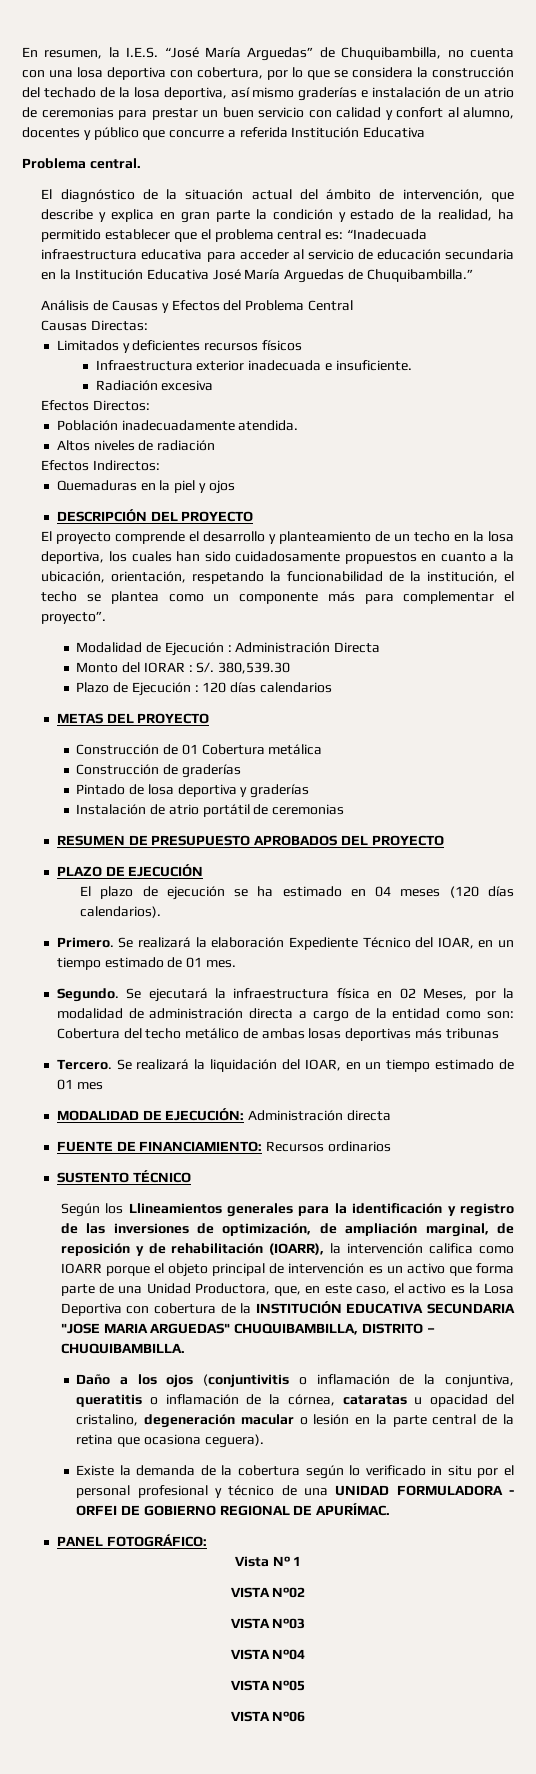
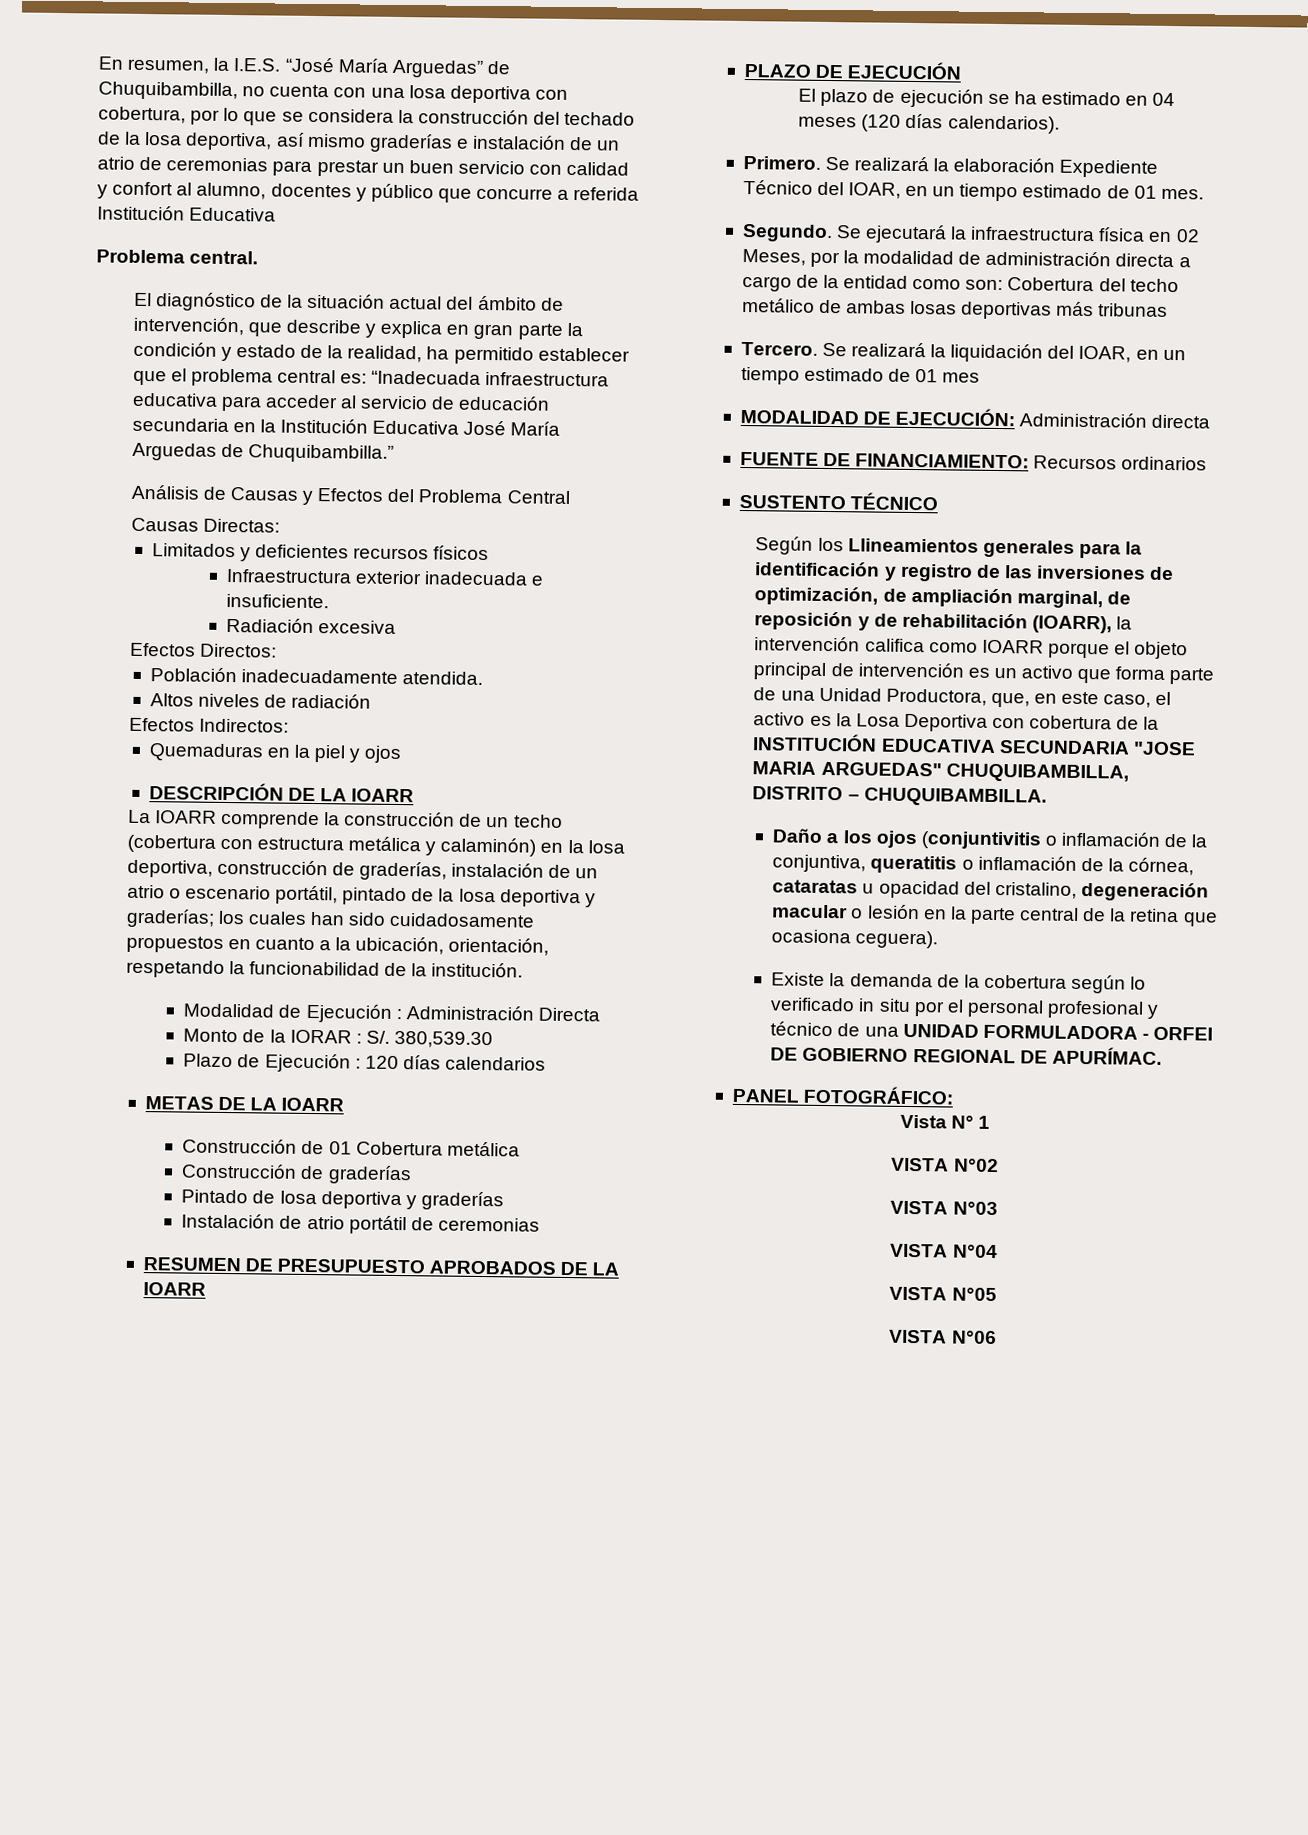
- DESCRIPCIÓN DEL PROYECTO
- El proyecto comprende el desarrollo y planteamiento de un techo en la losa deportiva, los cuales han sido cuidadosamente propuestos en cuanto a la ubicación, orientación, respetando la funcionabilidad de la institución, el techo se plantea como un componente más para complementar el proyecto”.
+ DESCRIPCIÓN DE LA IOARR
+ La IOARR comprende la construcción de un techo (cobertura con estructura metálica y calaminón) en la losa deportiva, construcción de graderías, instalación de un atrio o escenario portátil, pintado de la losa deportiva y graderías; los cuales han sido cuidadosamente propuestos en cuanto a la ubicación, orientación, respetando la funcionabilidad de la institución.
- Monto del IORAR : S/. 380,539.30
+ Monto de la IORAR : S/. 380,539.30
- METAS DEL PROYECTO
+ METAS DE LA IOARR
- RESUMEN DE PRESUPUESTO APROBADOS DEL PROYECTO
+ RESUMEN DE PRESUPUESTO APROBADOS DE LA IOARR

